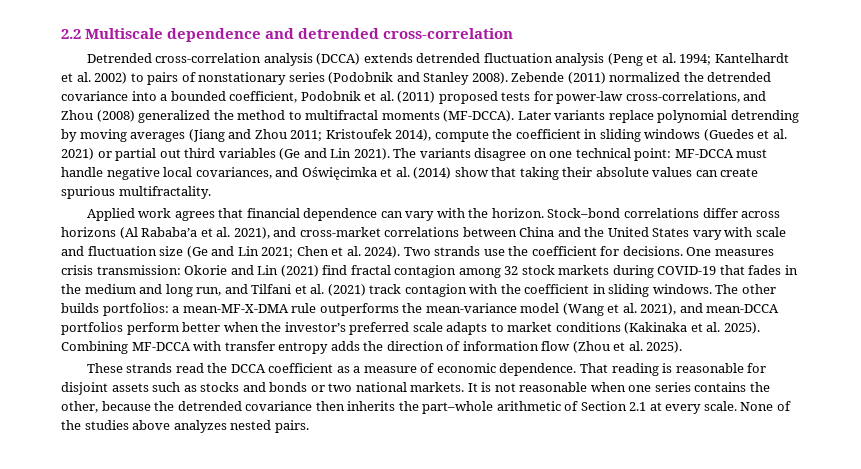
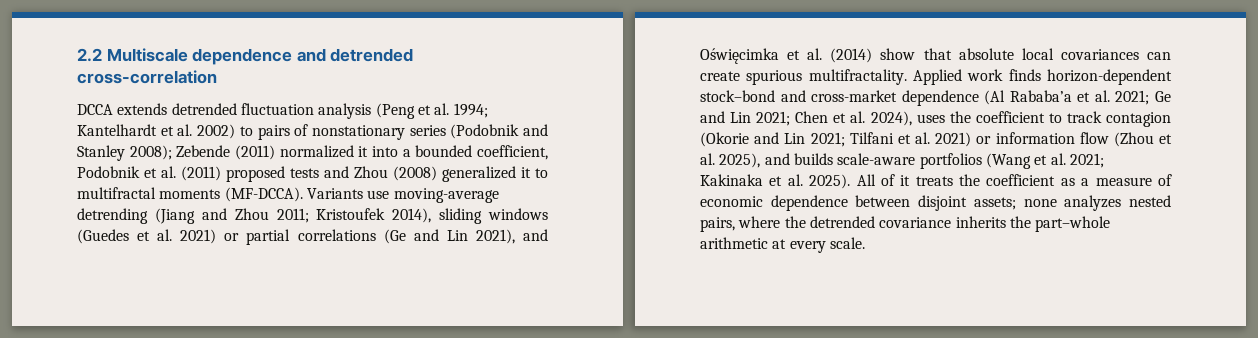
- Detrended cross-correlation analysis (DCCA) extends detrended fluctuation analysis (Peng et al. 1994; Kantelhardt et al. 2002) to pairs of nonstationary series (Podobnik and Stanley 2008). Zebende (2011) normalized the detrended covariance into a bounded coefficient, Podobnik et al. (2011) proposed tests for power-law cross-correlations, and Zhou (2008) generalized the method to multifractal moments (MF-DCCA).
+ DCCA extends detrended fluctuation analysis (Peng et al. 1994; Kantelhardt et al. 2002) to pairs of nonstationary series (Podobnik and Stanley 2008); Zebende (2011) normalized it into a bounded coefficient, Podobnik et al. (2011) proposed tests and Zhou (2008) generalized it to multifractal moments (MF-DCCA).
- Later variants replace polynomial detrending by moving averages (Jiang and Zhou 2011; Kristoufek 2014), compute the coefficient in sliding windows (Guedes et al. 2021) or partial out third variables (Ge and Lin 2021). The variants disagree on one technical point: MF-DCCA must handle negative local covariances, and Oświęcimka et al. (2014) show that taking their absolute values can create spurious multifractality.
- Applied work agrees that financial dependence can vary with the horizon. Stock–bond correlations differ across horizons (Al Rababa’a et al. 2021), and cross-market correlations between China and the United States vary with scale and fluctuation size (Ge and Lin 2021; Chen et al. 2024). Two strands use the coefficient for decisions. One measures crisis transmission: Okorie and Lin (2021) find fractal contagion among 32 stock markets during COVID-19 that fades in the medium and long run, and Tilfani et al. (2021) track contagion with the coefficient in sliding windows. The other builds portfolios: a mean-MF-X-DMA rule outperforms the mean-variance model (Wang et al. 2021), and mean-DCCA portfolios perform better when the investor’s preferred scale adapts to market conditions (Kakinaka et al. 2025). Combining MF-DCCA with transfer entropy adds the direction of information flow (Zhou et al. 2025).
- These strands read the DCCA coefficient as a measure of economic dependence. That reading is reasonable for disjoint assets such as stocks and bonds or two national markets. It is not reasonable when one series contains the other, because the detrended covariance then inherits the part–whole arithmetic of Section 2.1 at every scale. None of the studies above analyzes nested pairs.
+ Variants use moving-average detrending (Jiang and Zhou 2011; Kristoufek 2014), sliding windows (Guedes et al. 2021) or partial correlations (Ge and Lin 2021), and Oświęcimka et al. (2014) show that absolute local covariances can create spurious multifractality. Applied work finds horizon-dependent stock–bond and cross-market dependence (Al Rababa’a et al. 2021; Ge and Lin 2021; Chen et al. 2024), uses the coefficient to track contagion (Okorie and Lin 2021; Tilfani et al. 2021) or information flow (Zhou et al. 2025), and builds scale-aware portfolios (Wang et al. 2021; Kakinaka et al. 2025). All of it treats the coefficient as a measure of economic dependence between disjoint assets; none analyzes nested pairs, where the detrended covariance inherits the part–whole arithmetic at every scale.

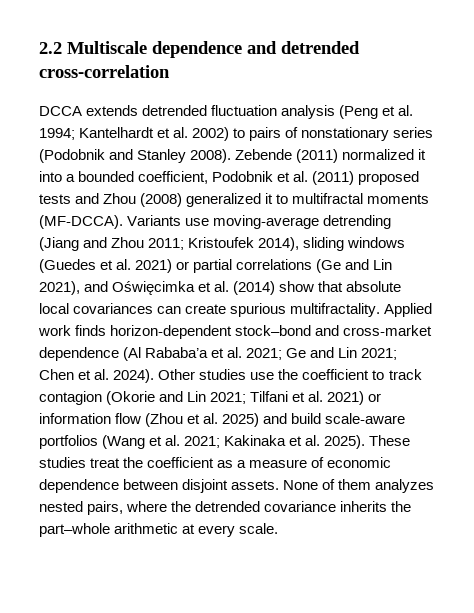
- DCCA extends detrended fluctuation analysis (Peng et al. 1994; Kantelhardt et al. 2002) to pairs of nonstationary series (Podobnik and Stanley 2008); Zebende (2011) normalized it into a bounded coefficient, Podobnik et al. (2011) proposed tests and Zhou (2008) generalized it to multifractal moments (MF-DCCA).
+ DCCA extends detrended fluctuation analysis (Peng et al. 1994; Kantelhardt et al. 2002) to pairs of nonstationary series (Podobnik and Stanley 2008). Zebende (2011) normalized it into a bounded coefficient, Podobnik et al. (2011) proposed tests and Zhou (2008) generalized it to multifractal moments (MF-DCCA).
- Applied work finds horizon-dependent stock–bond and cross-market dependence (Al Rababa’a et al. 2021; Ge and Lin 2021; Chen et al. 2024), uses the coefficient to track contagion (Okorie and Lin 2021; Tilfani et al. 2021) or information flow (Zhou et al. 2025), and builds scale-aware portfolios (Wang et al. 2021; Kakinaka et al. 2025).
+ Applied work finds horizon-dependent stock–bond and cross-market dependence (Al Rababa’a et al. 2021; Ge and Lin 2021; Chen et al. 2024). Other studies use the coefficient to track contagion (Okorie and Lin 2021; Tilfani et al. 2021) or information flow (Zhou et al. 2025) and build scale-aware portfolios (Wang et al. 2021; Kakinaka et al. 2025).
- All of it treats the coefficient as a measure of economic dependence between disjoint assets; none analyzes nested pairs, where the detrended covariance inherits the part–whole arithmetic at every scale.
+ These studies treat the coefficient as a measure of economic dependence between disjoint assets. None of them analyzes nested pairs, where the detrended covariance inherits the part–whole arithmetic at every scale.

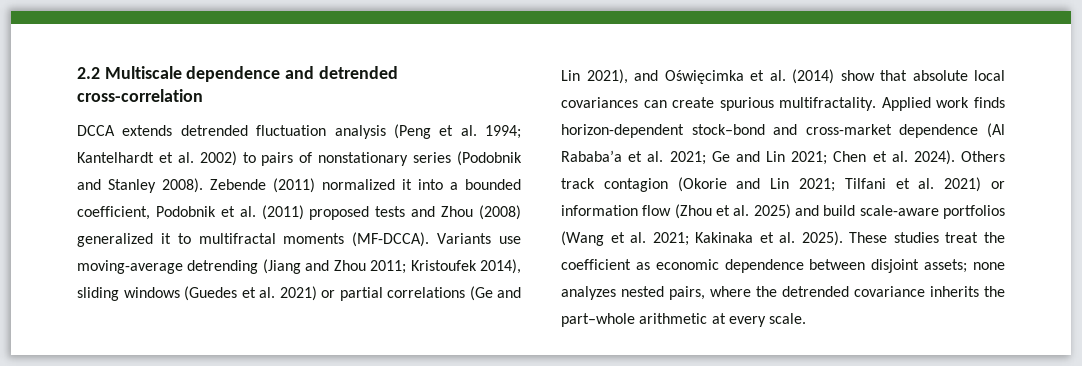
- Other studies use the coefficient to track contagion (Okorie and Lin 2021; Tilfani et al. 2021) or information flow (Zhou et al. 2025) and build scale-aware portfolios (Wang et al. 2021; Kakinaka et al. 2025).
+ Others track contagion (Okorie and Lin 2021; Tilfani et al. 2021) or information flow (Zhou et al. 2025) and build scale-aware portfolios (Wang et al. 2021; Kakinaka et al. 2025).
- These studies treat the coefficient as a measure of economic dependence between disjoint assets. None of them analyzes nested pairs, where the detrended covariance inherits the part–whole arithmetic at every scale.
+ These studies treat the coefficient as economic dependence between disjoint assets; none analyzes nested pairs, where the detrended covariance inherits the part–whole arithmetic at every scale.

